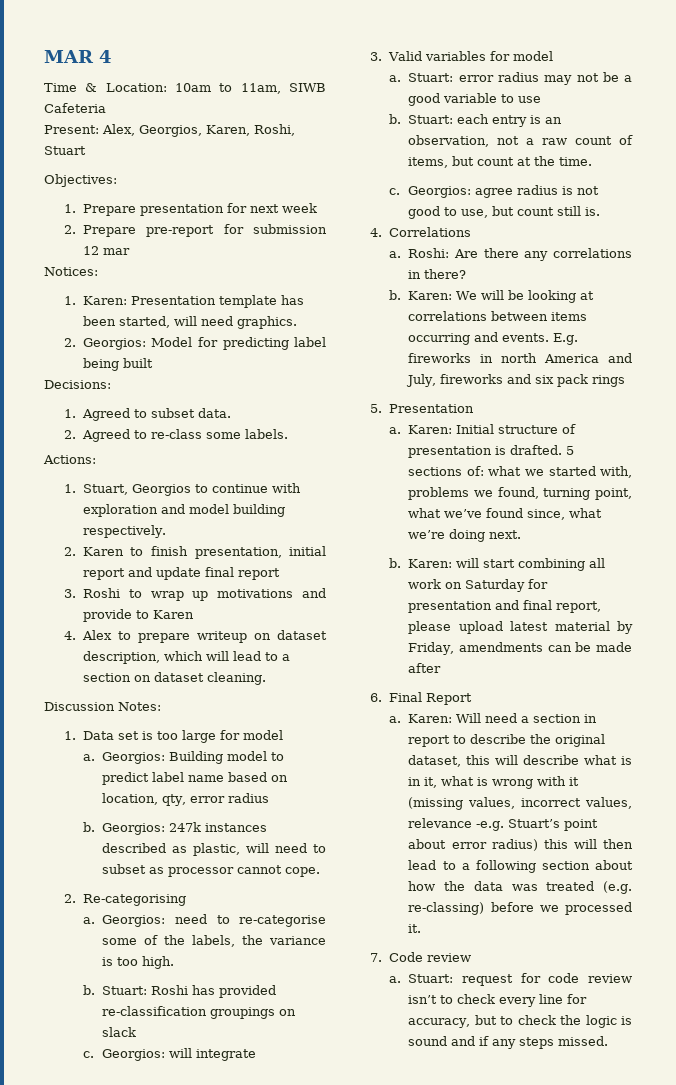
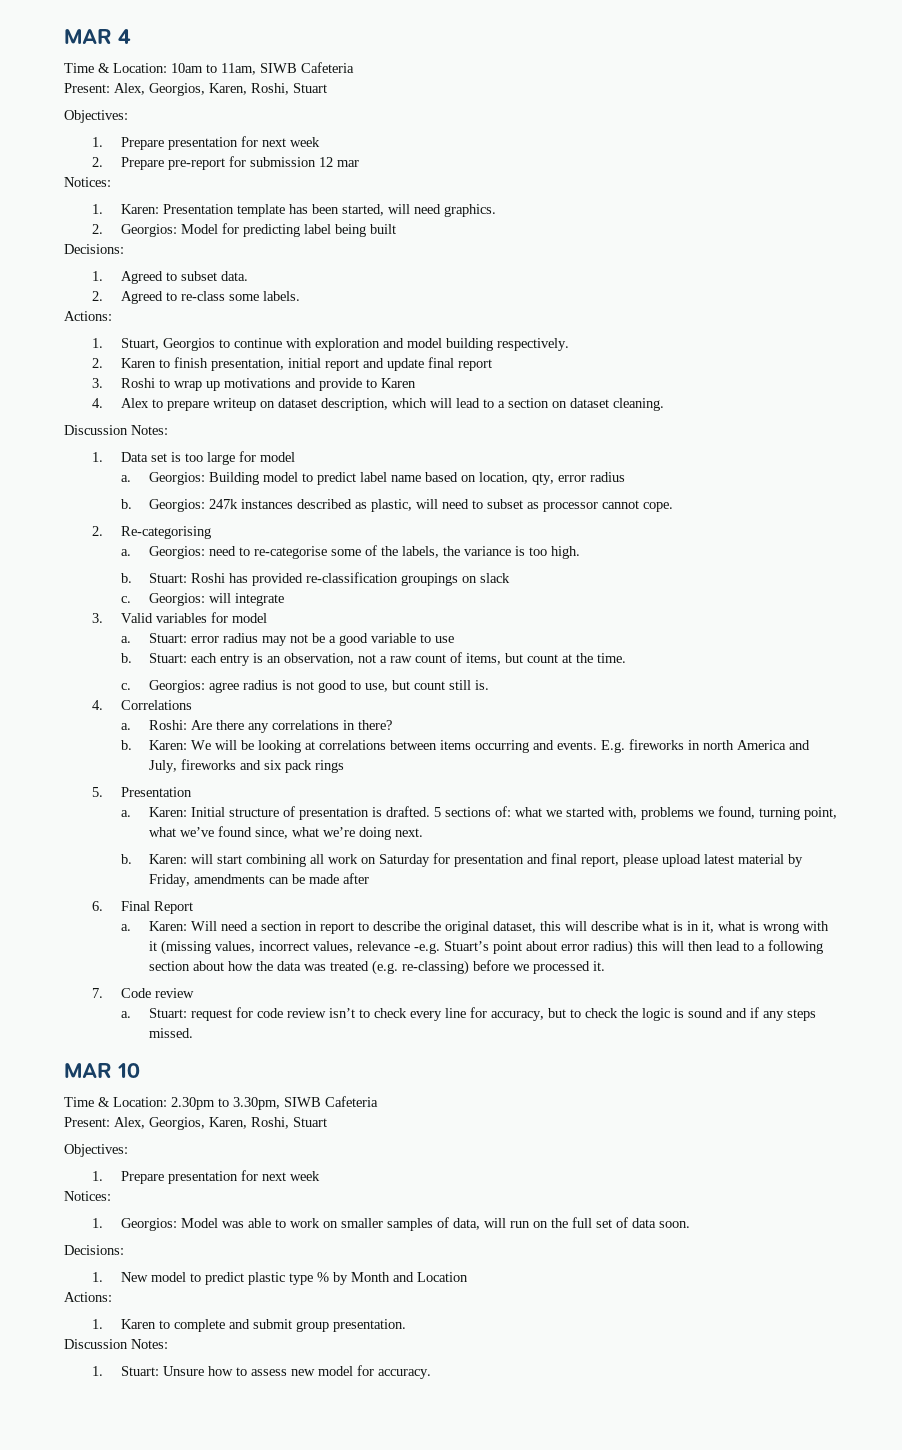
+ MAR 10
+ Time & Location: 2.30pm to 3.30pm, SIWB Cafeteria
+ Present: Alex, Georgios, Karen, Roshi, Stuart
+ Objectives:
+ 1. Prepare presentation for next week
+ Notices:
+ 1. Georgios: Model was able to work on smaller samples of data, will run on the full set of data soon.
+ Decisions:
+ 1. New model to predict plastic type % by Month and Location
+ Actions:
+ 1. Karen to complete and submit group presentation.
+ Discussion Notes:
+ 1. Stuart: Unsure how to assess new model for accuracy.

